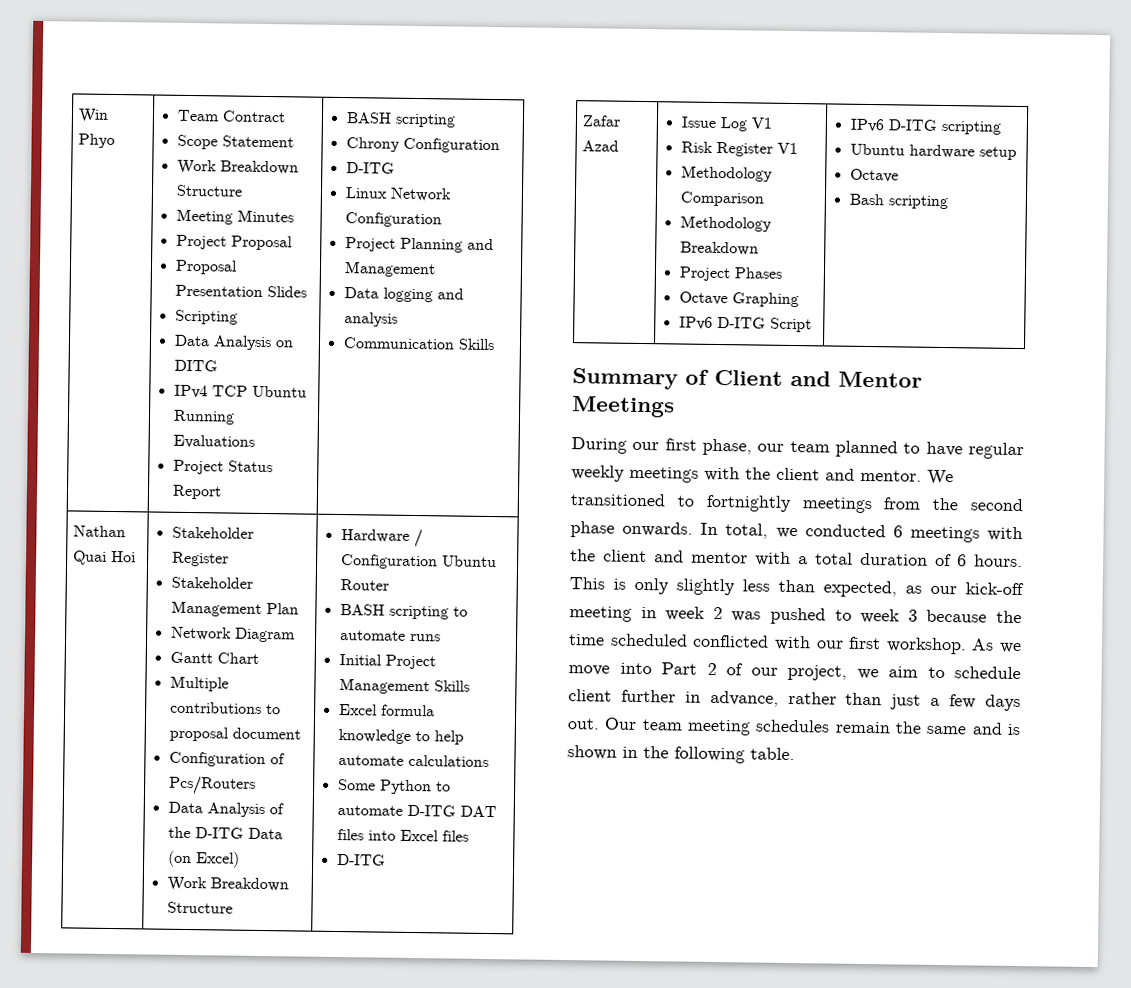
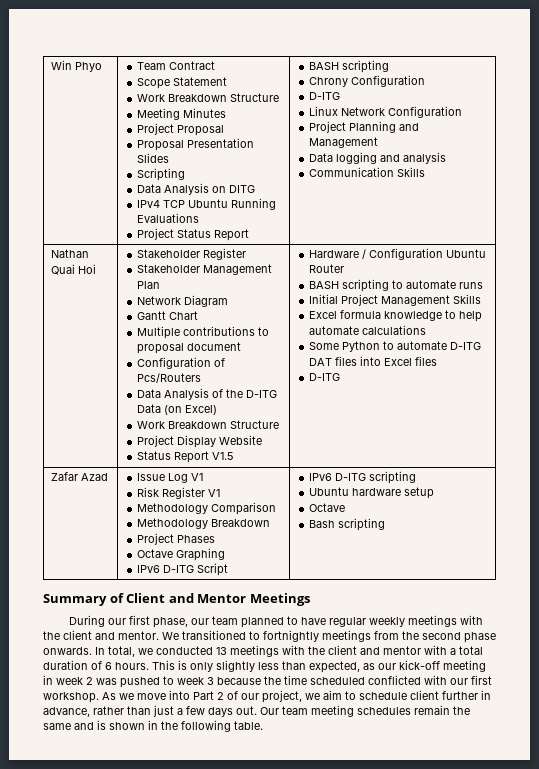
+ Project Display Website
+ Status Report V1.5
- In total, we conducted 6 meetings with the client and mentor with a total duration of 6 hours.
+ In total, we conducted 13 meetings with the client and mentor with a total duration of 6 hours.

